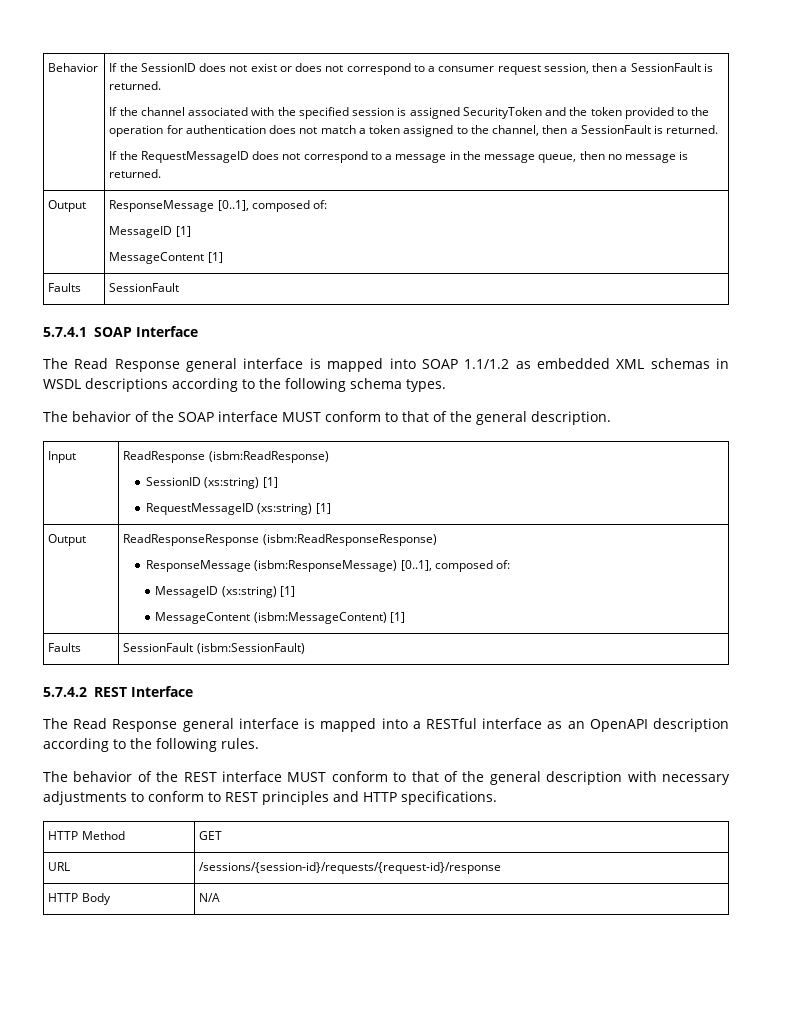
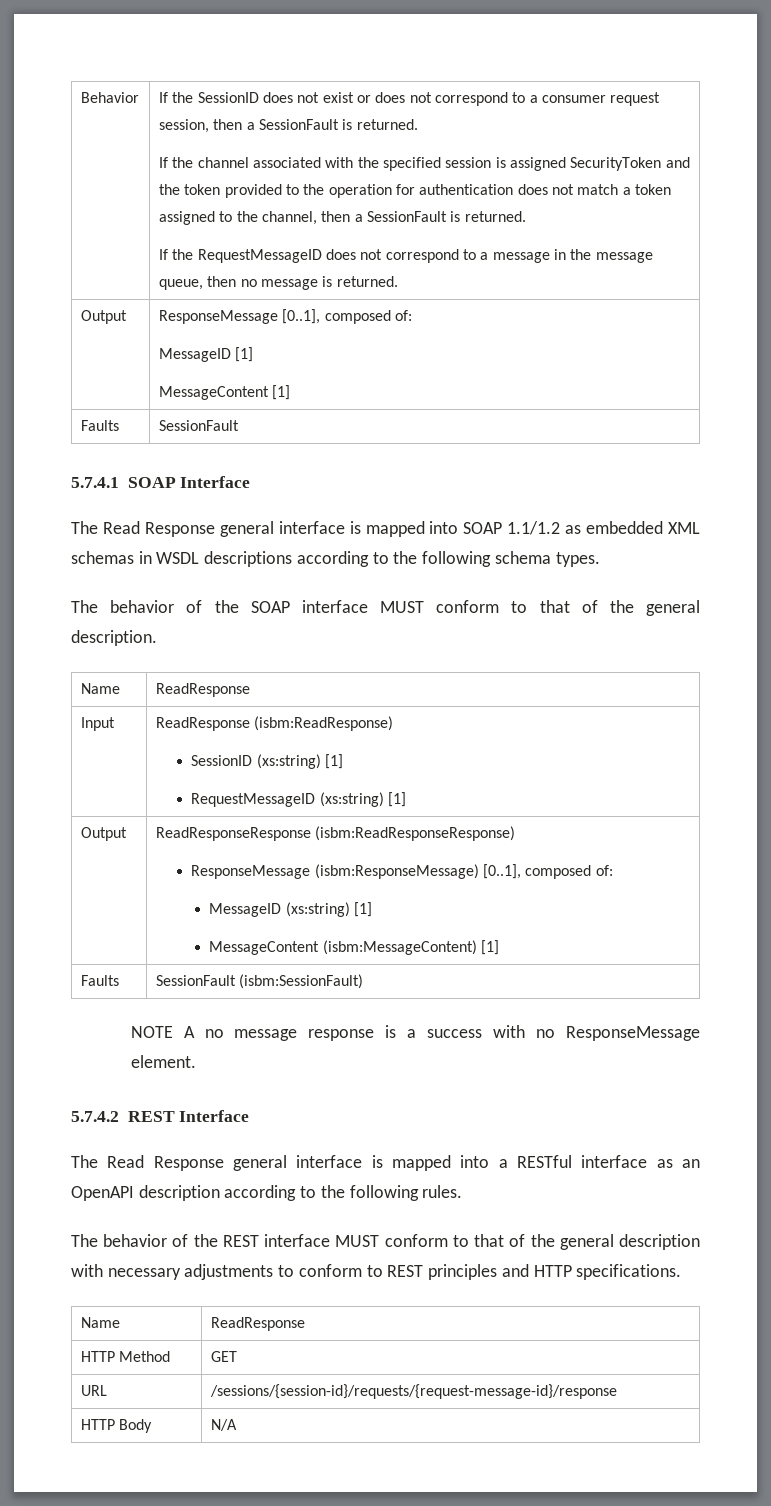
  The behavior of the SOAP interface MUST conform to that of the general description.
+ Name | ReadResponse
+ NOTE A no message response is a success with no ResponseMessage element.
  The behavior of the REST interface MUST conform to that of the general description with necessary adjustments to conform to REST principles and HTTP specifications.
+ Name | ReadResponse
- URL | /sessions/{session-id}/requests/{request-id}/response
+ URL | /sessions/{session-id}/requests/{request-message-id}/response

